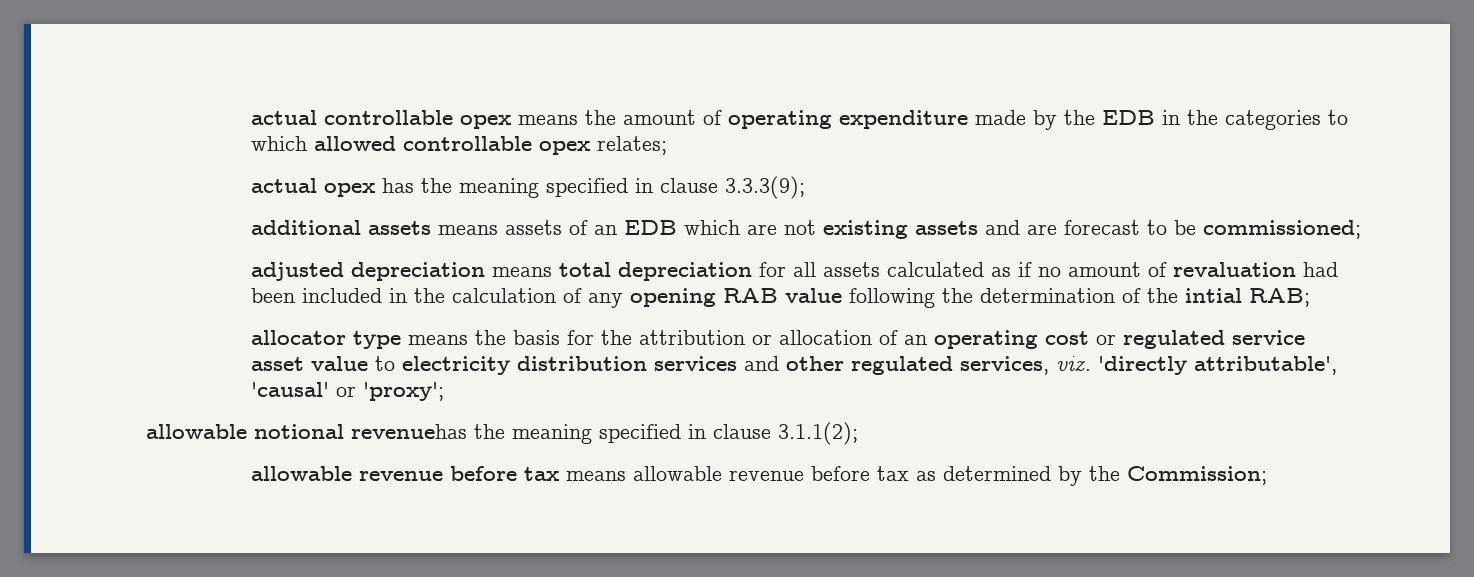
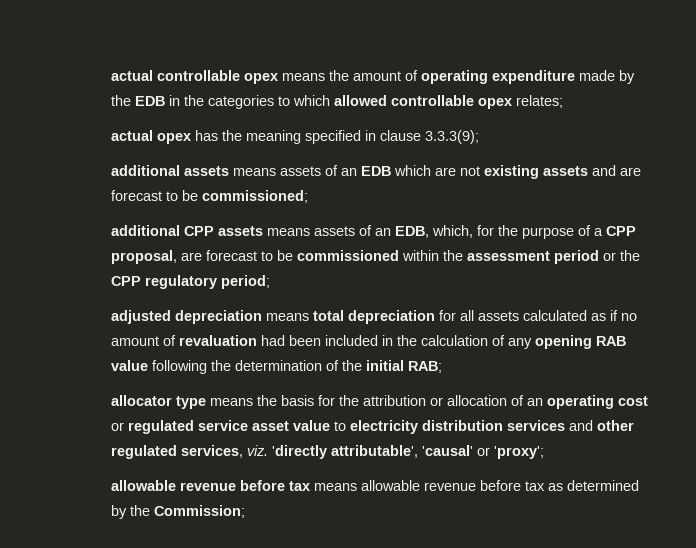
+ additional CPP assets means assets of an EDB, which, for the purpose of a CPP proposal, are forecast to be commissioned within the assessment period or the CPP regulatory period;
- adjusted depreciation means total depreciation for all assets calculated as if no amount of revaluation had been included in the calculation of any opening RAB value following the determination of the intial RAB;
+ adjusted depreciation means total depreciation for all assets calculated as if no amount of revaluation had been included in the calculation of any opening RAB value following the determination of the initial RAB;
- allowable notional revenuehas the meaning specified in clause 3.1.1(2);

